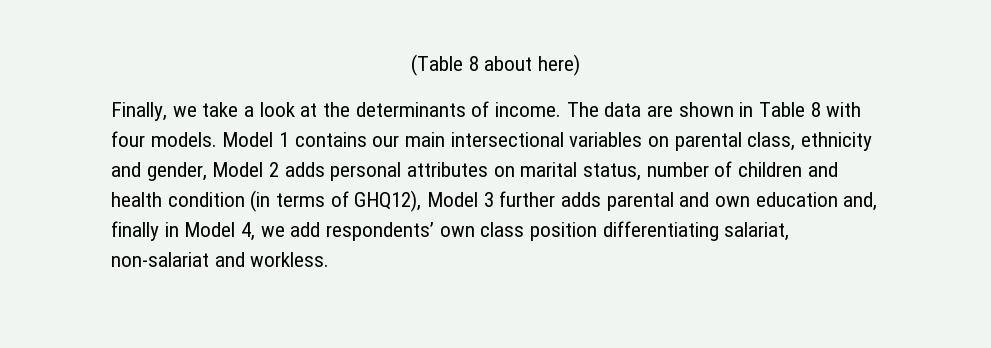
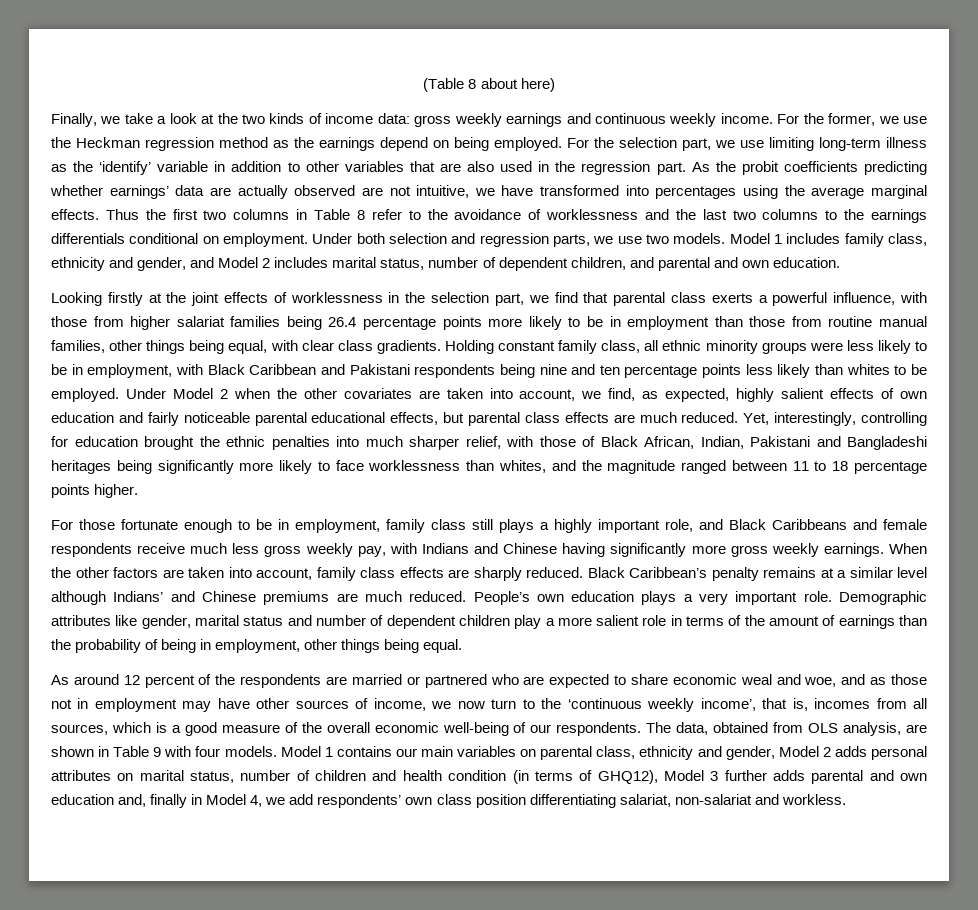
- Finally, we take a look at the determinants of income. The data are shown in Table 8 with four models.
+ Finally, we take a look at the two kinds of income data: gross weekly earnings and continuous weekly income. For the former, we use the Heckman regression method as the earnings depend on being employed. For the selection part, we use limiting long-term illness as the ‘identify’ variable in addition to other variables that are also used in the regression part. As the probit coefficients predicting whether earnings’ data are actually observed are not intuitive, we have transformed into percentages using the average marginal effects. Thus the first two columns in Table 8 refer to the avoidance of worklessness and the last two columns to the earnings differentials conditional on employment. Under both selection and regression parts, we use two models. Model 1 includes family class, ethnicity and gender, and Model 2 includes marital status, number of dependent children, and parental and own education.
+ Looking firstly at the joint effects of worklessness in the selection part, we find that parental class exerts a powerful influence, with those from higher salariat families being 26.4 percentage points more likely to be in employment than those from routine manual families, other things being equal, with clear class gradients. Holding constant family class, all ethnic minority groups were less likely to be in employment, with Black Caribbean and Pakistani respondents being nine and ten percentage points less likely than whites to be employed. Under Model 2 when the other covariates are taken into account, we find, as expected, highly salient effects of own education and fairly noticeable parental educational effects, but parental class effects are much reduced. Yet, interestingly, controlling for education brought the ethnic penalties into much sharper relief, with those of Black African, Indian, Pakistani and Bangladeshi heritages being significantly more likely to face worklessness than whites, and the magnitude ranged between 11 to 18 percentage points higher.
+ For those fortunate enough to be in employment, family class still plays a highly important role, and Black Caribbeans and female respondents receive much less gross weekly pay, with Indians and Chinese having significantly more gross weekly earnings. When the other factors are taken into account, family class effects are sharply reduced. Black Caribbean’s penalty remains at a similar level although Indians’ and Chinese premiums are much reduced. People’s own education plays a very important role. Demographic attributes like gender, marital status and number of dependent children play a more salient role in terms of the amount of earnings than the probability of being in employment, other things being equal.
+ As around 12 percent of the respondents are married or partnered who are expected to share economic weal and woe, and as those not in employment may have other sources of income, we now turn to the ‘continuous weekly income’, that is, incomes from all sources, which is a good measure of the overall economic well-being of our respondents. The data, obtained from OLS analysis, are shown in Table 9 with four models.
- Model 1 contains our main intersectional variables on parental class, ethnicity and gender, Model 2 adds personal attributes on marital status, number of children and health condition (in terms of GHQ12), Model 3 further adds parental and own education and, finally in Model 4, we add respondents’ own class position differentiating salariat, non-salariat and workless.
+ Model 1 contains our main variables on parental class, ethnicity and gender, Model 2 adds personal attributes on marital status, number of children and health condition (in terms of GHQ12), Model 3 further adds parental and own education and, finally in Model 4, we add respondents’ own class position differentiating salariat, non-salariat and workless.

